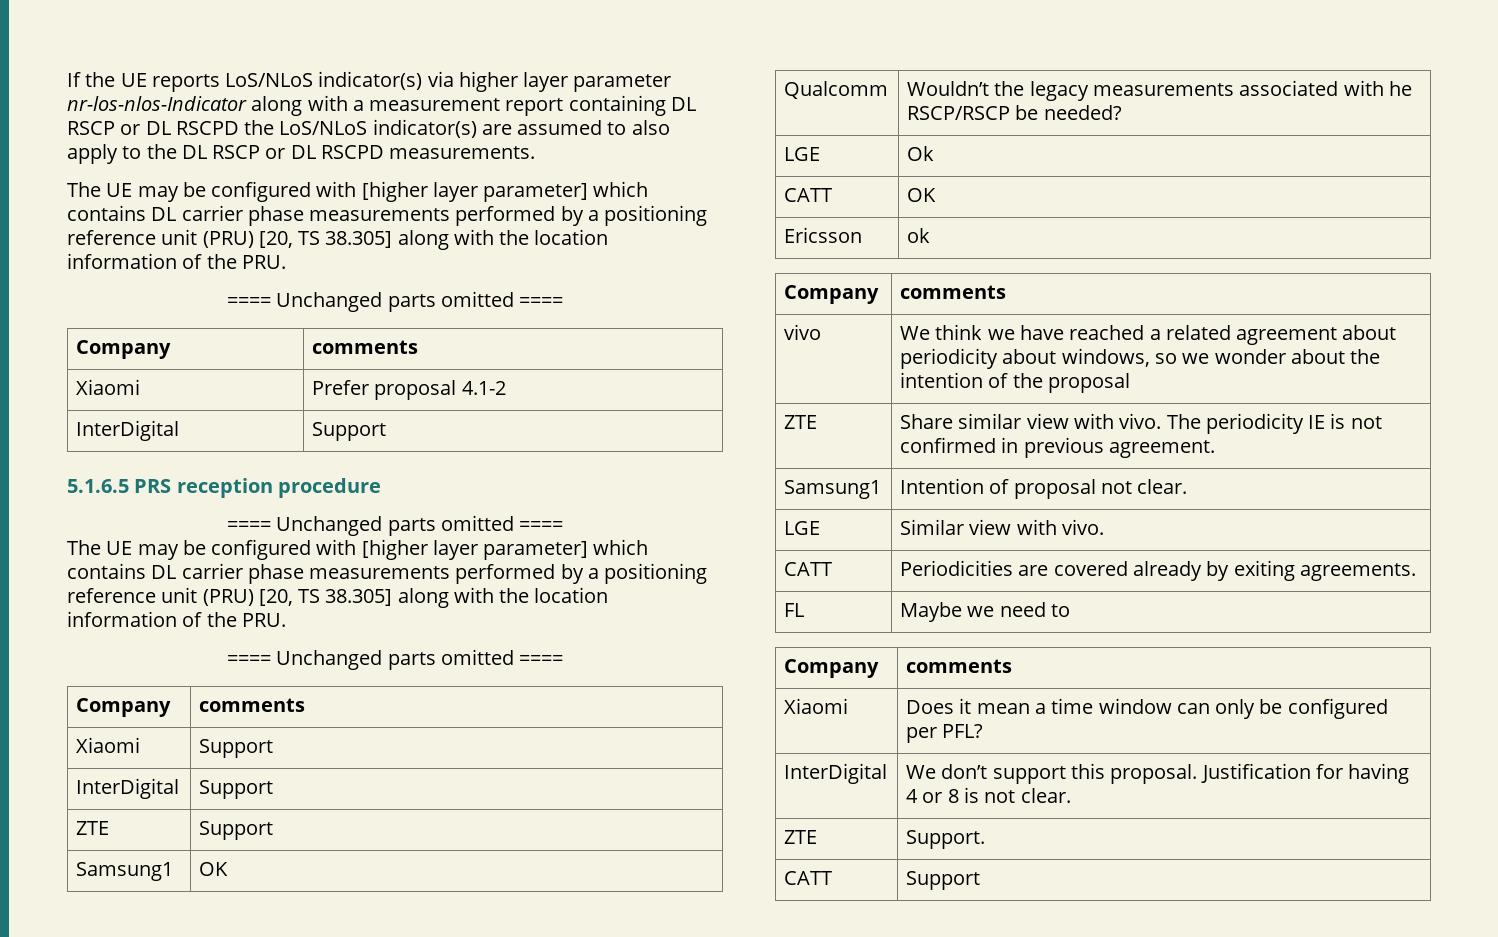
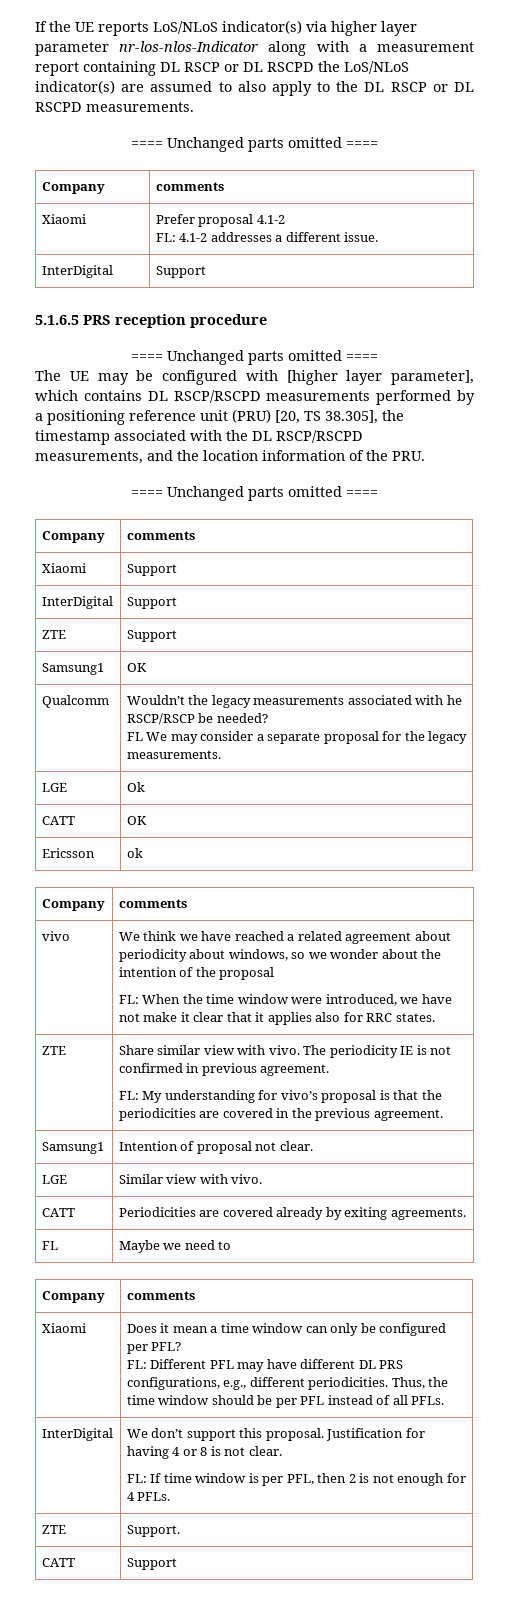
  If the UE reports LoS/NLoS indicator(s) via higher layer parameter nr-los-nlos-Indicator along with a measurement report containing DL RSCP or DL RSCPD the LoS/NLoS indicator(s) are assumed to also apply to the DL RSCP or DL RSCPD measurements.
- The UE may be configured with [higher layer parameter] which contains DL carrier phase measurements performed by a positioning reference unit (PRU) [20, TS 38.305] along with the location information of the PRU.
  Xiaomi | Prefer proposal 4.1-2
+ FL: 4.1-2 addresses a different issue.
  5.1.6.5 PRS reception procedure
  ==== Unchanged parts omitted ====
- The UE may be configured with [higher layer parameter] which contains DL carrier phase measurements performed by a positioning reference unit (PRU) [20, TS 38.305] along with the location information of the PRU.
+ The UE may be configured with [higher layer parameter], which contains DL RSCP/RSCPD measurements performed by a positioning reference unit (PRU) [20, TS 38.305], the timestamp associated with the DL RSCP/RSCPD measurements, and the location information of the PRU.
  Qualcomm | Wouldn’t the legacy measurements associated with he RSCP/RSCP be needed?
+ FL We may consider a separate proposal for the legacy measurements.
+ FL: When the time window were introduced, we have not make it clear that it applies also for RRC states.
  ZTE | Share similar view with vivo. The periodicity IE is not confirmed in previous agreement.
+ FL: My understanding for vivo’s proposal is that the periodicities are covered in the previous agreement.
  Xiaomi | Does it mean a time window can only be configured per PFL?
+ FL: Different PFL may have different DL PRS configurations, e.g., different periodicities. Thus, the time window should be per PFL instead of all PFLs.
  InterDigital | We don’t support this proposal. Justification for having 4 or 8 is not clear.
+ FL: If time window is per PFL, then 2 is not enough for 4 PFLs.

